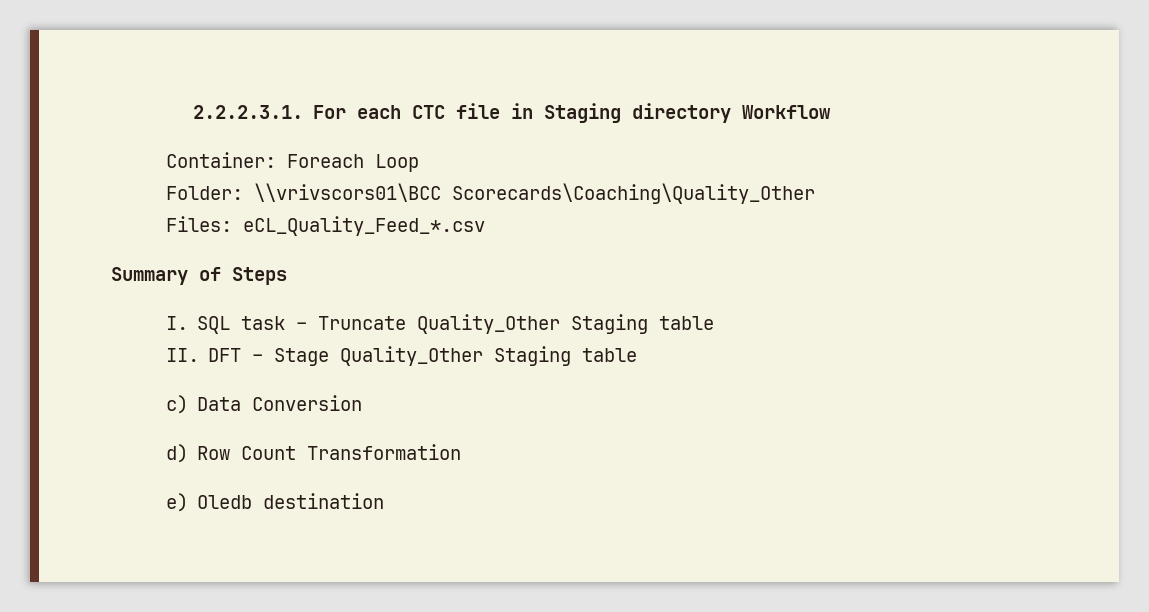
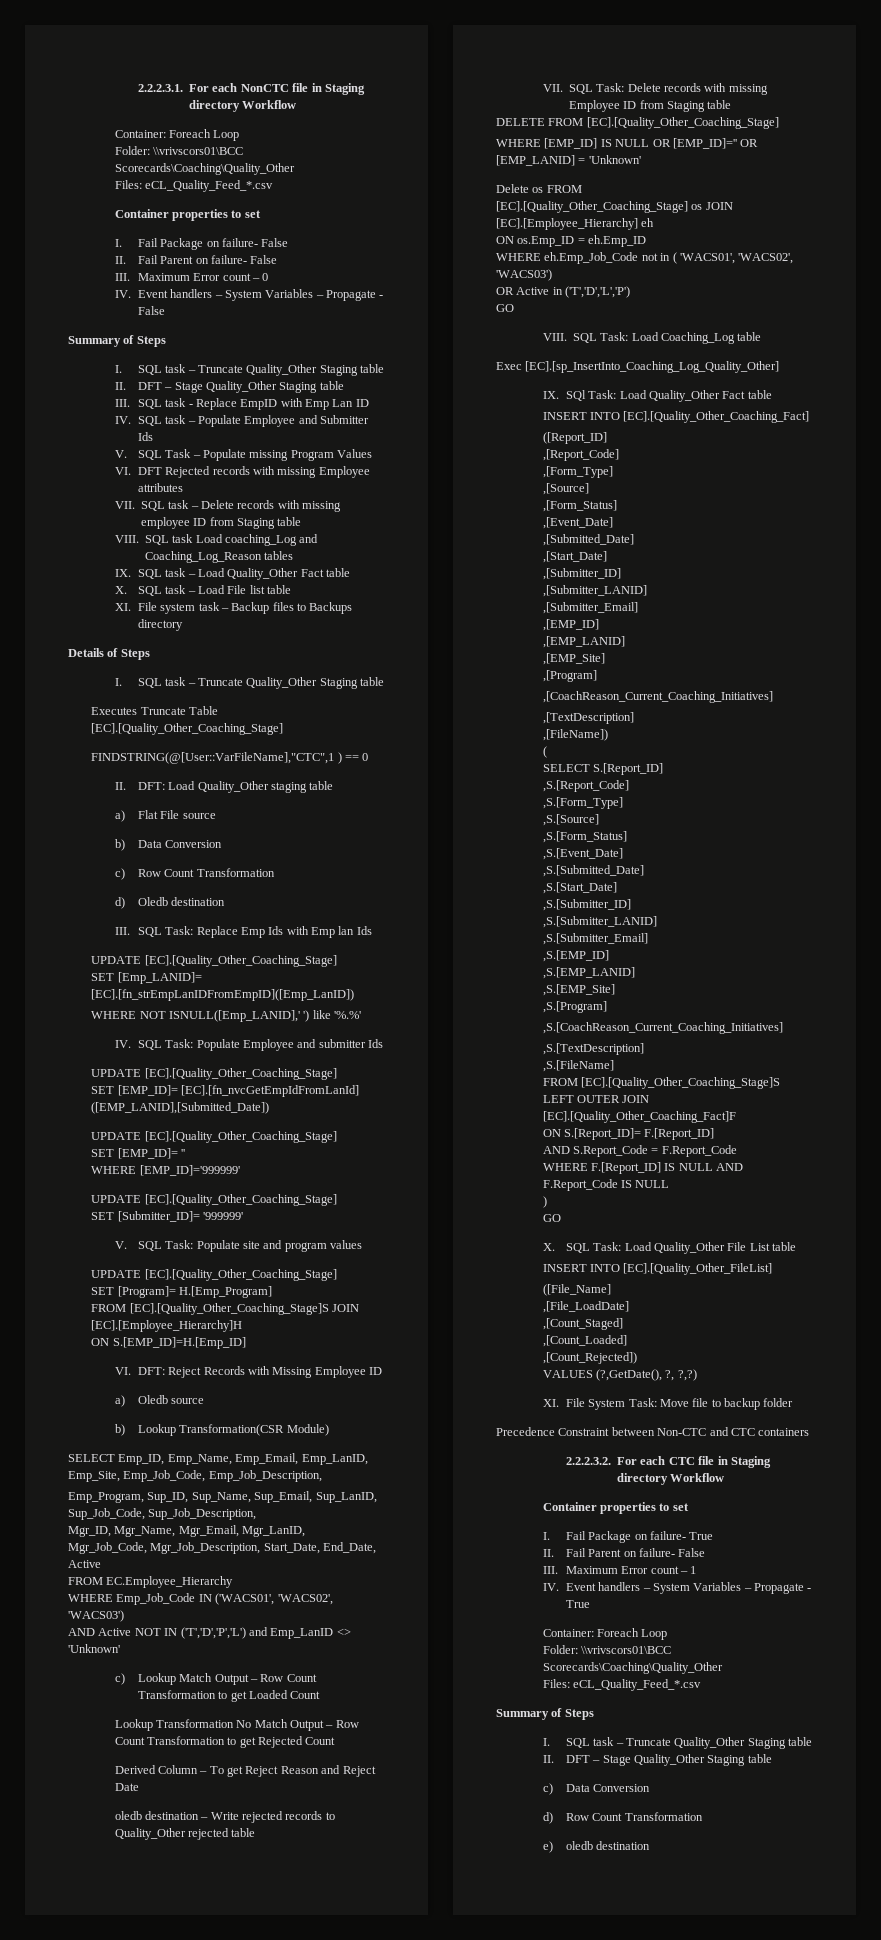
- 2.2.2.3.1. For each CTC file in Staging directory Workflow
+ 2.2.2.3.1. For each NonCTC file in Staging directory Workflow
+ Container: Foreach Loop
+ Folder: \\vrivscors01\BCC Scorecards\Coaching\Quality_Other
+ Files: eCL_Quality_Feed_*.csv
+ Container properties to set
+ I. Fail Package on failure- False
+ II. Fail Parent on failure- False
+ III. Maximum Error count – 0
+ IV. Event handlers – System Variables – Propagate - False
+ Summary of Steps
+ I. SQL task – Truncate Quality_Other Staging table
+ II. DFT – Stage Quality_Other Staging table
+ III. SQL task - Replace EmpID with Emp Lan ID
+ IV. SQL task – Populate Employee and Submitter Ids
+ V. SQL Task – Populate missing Program Values
+ VI. DFT Rejected records with missing Employee attributes
+ VII. SQL task – Delete records with missing employee ID from Staging table
+ VIII. SQL task Load coaching_Log and Coaching_Log_Reason tables
+ IX. SQL task – Load Quality_Other Fact table
+ X. SQL task – Load File list table
+ XI. File system task – Backup files to Backups directory
+ Details of Steps
+ I. SQL task – Truncate Quality_Other Staging table
+ Executes Truncate Table [EC].[Quality_Other_Coaching_Stage]
+ FINDSTRING(@[User::VarFileName],"CTC",1 ) == 0
+ II. DFT: Load Quality_Other staging table
+ a) Flat File source
+ b) Data Conversion
+ c) Row Count Transformation
+ d) Oledb destination
+ III. SQL Task: Replace Emp Ids with Emp lan Ids
+ UPDATE [EC].[Quality_Other_Coaching_Stage]
+ SET [Emp_LANID]= [EC].[fn_strEmpLanIDFromEmpID]([Emp_LanID])
+ WHERE NOT ISNULL([Emp_LANID],' ') like '%.%'
+ IV. SQL Task: Populate Employee and submitter Ids
+ UPDATE [EC].[Quality_Other_Coaching_Stage]
+ SET [EMP_ID]= [EC].[fn_nvcGetEmpIdFromLanId] ([EMP_LANID],[Submitted_Date])
+ UPDATE [EC].[Quality_Other_Coaching_Stage]
+ SET [EMP_ID]= ''
+ WHERE [EMP_ID]='999999'
+ UPDATE [EC].[Quality_Other_Coaching_Stage]
+ SET [Submitter_ID]= '999999'
+ V. SQL Task: Populate site and program values
+ UPDATE [EC].[Quality_Other_Coaching_Stage]
+ SET [Program]= H.[Emp_Program]
+ FROM [EC].[Quality_Other_Coaching_Stage]S JOIN [EC].[Employee_Hierarchy]H
+ ON S.[EMP_ID]=H.[Emp_ID]
+ VI. DFT: Reject Records with Missing Employee ID
+ a) Oledb source
+ b) Lookup Transformation(CSR Module)
+ SELECT Emp_ID, Emp_Name, Emp_Email, Emp_LanID, Emp_Site, Emp_Job_Code, Emp_Job_Description,
+ Emp_Program, Sup_ID, Sup_Name, Sup_Email, Sup_LanID, Sup_Job_Code, Sup_Job_Description,
+ Mgr_ID, Mgr_Name, Mgr_Email, Mgr_LanID, Mgr_Job_Code, Mgr_Job_Description, Start_Date, End_Date, Active
+ FROM EC.Employee_Hierarchy
+ WHERE Emp_Job_Code IN ('WACS01', 'WACS02', 'WACS03')
+ AND Active NOT IN ('T','D','P','L') and Emp_LanID <> 'Unknown'
+ c) Lookup Match Output – Row Count Transformation to get Loaded Count
+ Lookup Transformation No Match Output – Row Count Transformation to get Rejected Count
+ Derived Column – To get Reject Reason and Reject Date
+ oledb destination – Write rejected records to Quality_Other rejected table
+ VII. SQL Task: Delete records with missing Employee ID from Staging table
+ DELETE FROM [EC].[Quality_Other_Coaching_Stage]
+ WHERE [EMP_ID] IS NULL OR [EMP_ID]='' OR [EMP_LANID] = 'Unknown'
+ Delete os FROM
+ [EC].[Quality_Other_Coaching_Stage] os JOIN [EC].[Employee_Hierarchy] eh
+ ON os.Emp_ID = eh.Emp_ID
+ WHERE eh.Emp_Job_Code not in ( 'WACS01', 'WACS02', 'WACS03')
+ OR Active in ('T','D','L','P')
+ GO
+ VIII. SQL Task: Load Coaching_Log table
+ Exec [EC].[sp_InsertInto_Coaching_Log_Quality_Other]
+ IX. SQl Task: Load Quality_Other Fact table
+ INSERT INTO [EC].[Quality_Other_Coaching_Fact]
+ ([Report_ID]
+ ,[Report_Code]
+ ,[Form_Type]
+ ,[Source]
+ ,[Form_Status]
+ ,[Event_Date]
+ ,[Submitted_Date]
+ ,[Start_Date]
+ ,[Submitter_ID]
+ ,[Submitter_LANID]
+ ,[Submitter_Email]
+ ,[EMP_ID]
+ ,[EMP_LANID]
+ ,[EMP_Site]
+ ,[Program]
+ ,[CoachReason_Current_Coaching_Initiatives]
+ ,[TextDescription]
+ ,[FileName])
+ (
+ SELECT S.[Report_ID]
+ ,S.[Report_Code]
+ ,S.[Form_Type]
+ ,S.[Source]
+ ,S.[Form_Status]
+ ,S.[Event_Date]
+ ,S.[Submitted_Date]
+ ,S.[Start_Date]
+ ,S.[Submitter_ID]
+ ,S.[Submitter_LANID]
+ ,S.[Submitter_Email]
+ ,S.[EMP_ID]
+ ,S.[EMP_LANID]
+ ,S.[EMP_Site]
+ ,S.[Program]
+ ,S.[CoachReason_Current_Coaching_Initiatives]
+ ,S.[TextDescription]
+ ,S.[FileName]
+ FROM [EC].[Quality_Other_Coaching_Stage]S LEFT OUTER JOIN [EC].[Quality_Other_Coaching_Fact]F
+ ON S.[Report_ID]= F.[Report_ID]
+ AND S.Report_Code = F.Report_Code
+ WHERE F.[Report_ID] IS NULL AND F.Report_Code IS NULL
+ )
+ GO
+ X. SQL Task: Load Quality_Other File List table
+ INSERT INTO [EC].[Quality_Other_FileList]
+ ([File_Name]
+ ,[File_LoadDate]
+ ,[Count_Staged]
+ ,[Count_Loaded]
+ ,[Count_Rejected])
+ VALUES (?,GetDate(), ?, ?,?)
+ XI. File System Task: Move file to backup folder
+ Precedence Constraint between Non-CTC and CTC containers
+ 2.2.2.3.2. For each CTC file in Staging directory Workflow
+ Container properties to set
+ I. Fail Package on failure- True
+ II. Fail Parent on failure- False
+ III. Maximum Error count – 1
+ IV. Event handlers – System Variables – Propagate - True
- e) Oledb destination
+ e) oledb destination

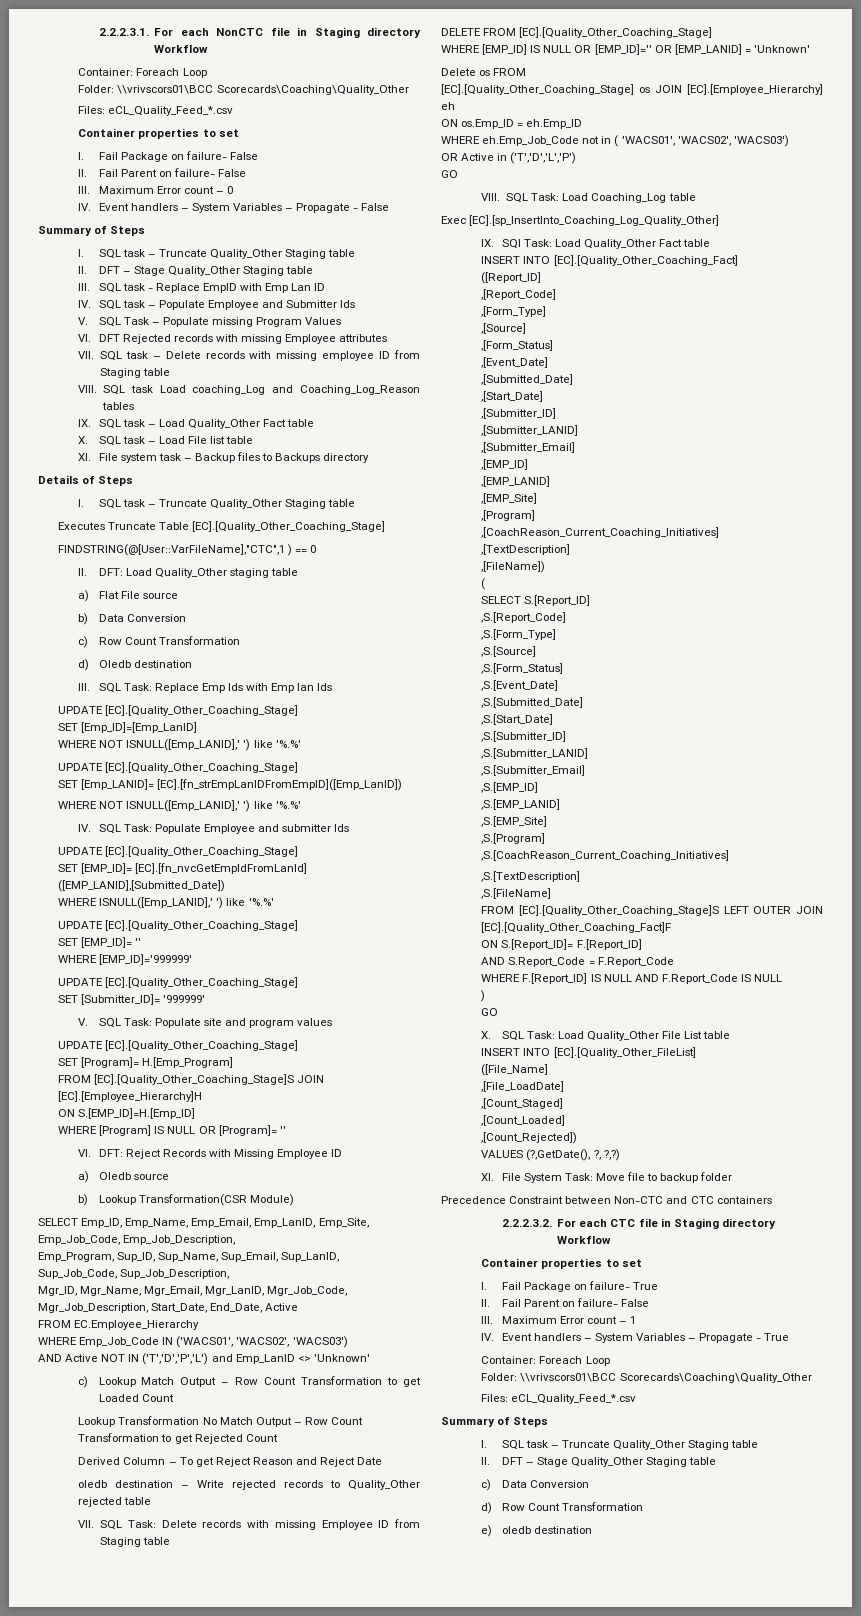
+ SET [Emp_ID]=[Emp_LanID]
+ WHERE NOT ISNULL([Emp_LANID],' ') like '%.%'
+ UPDATE [EC].[Quality_Other_Coaching_Stage]
+ WHERE ISNULL([Emp_LANID],' ') like '%.%'
+ WHERE [Program] IS NULL OR [Program]= ''

